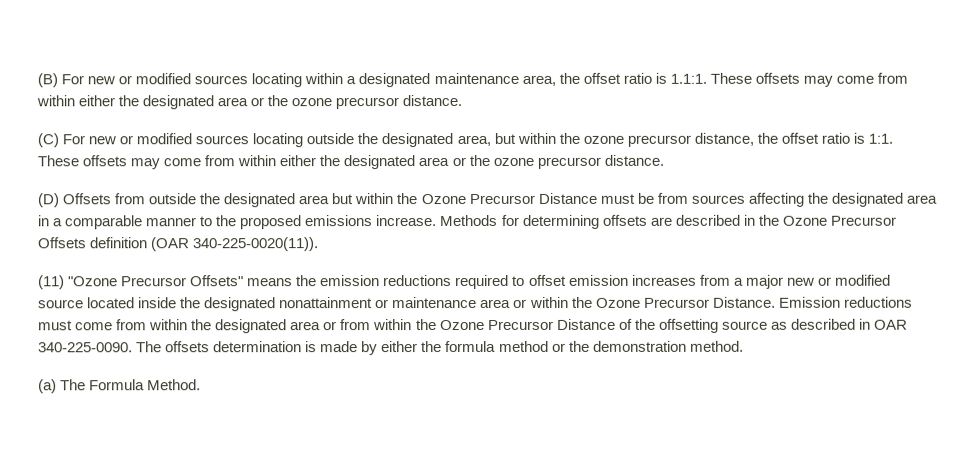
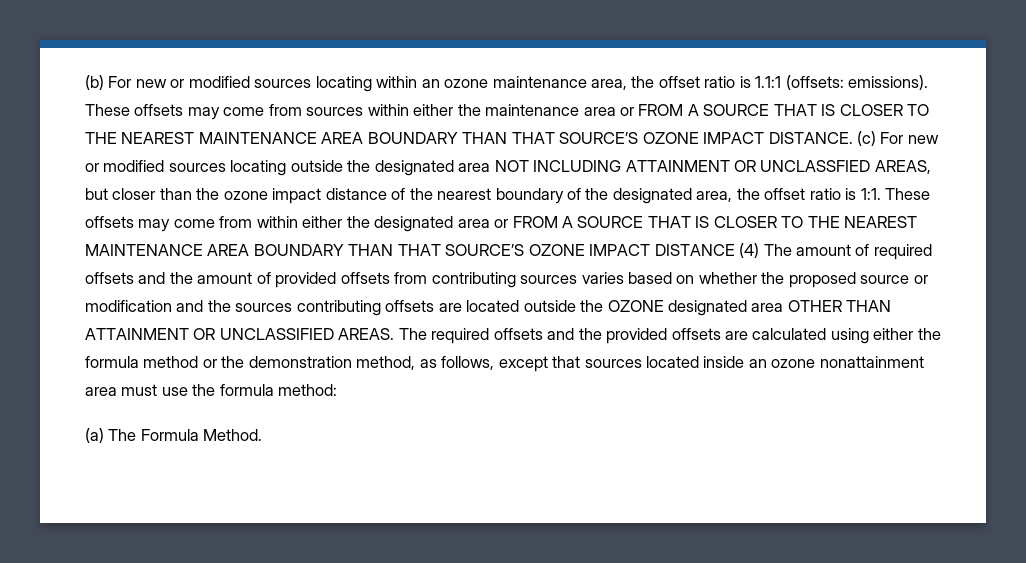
- (B) For new or modified sources locating within a designated maintenance area, the offset ratio is 1.1:1. These offsets may come from within either the designated area or the ozone precursor distance.
- (C) For new or modified sources locating outside the designated area, but within the ozone precursor distance, the offset ratio is 1:1. These offsets may come from within either the designated area or the ozone precursor distance.
- (D) Offsets from outside the designated area but within the Ozone Precursor Distance must be from sources affecting the designated area in a comparable manner to the proposed emissions increase. Methods for determining offsets are described in the Ozone Precursor Offsets definition (OAR 340-225-0020(11)).
- (11) "Ozone Precursor Offsets" means the emission reductions required to offset emission increases from a major new or modified source located inside the designated nonattainment or maintenance area or within the Ozone Precursor Distance. Emission reductions must come from within the designated area or from within the Ozone Precursor Distance of the offsetting source as described in OAR 340-225-0090. The offsets determination is made by either the formula method or the demonstration method.
+ (b) For new or modified sources locating within an ozone maintenance area, the offset ratio is 1.1:1 (offsets: emissions). These offsets may come from sources within either the maintenance area or FROM A SOURCE THAT IS CLOSER TO THE NEAREST MAINTENANCE AREA BOUNDARY THAN THAT SOURCE’S OZONE IMPACT DISTANCE. (c) For new or modified sources locating outside the designated area NOT INCLUDING ATTAINMENT OR UNCLASSFIED AREAS, but closer than the ozone impact distance of the nearest boundary of the designated area, the offset ratio is 1:1. These offsets may come from within either the designated area or FROM A SOURCE THAT IS CLOSER TO THE NEAREST MAINTENANCE AREA BOUNDARY THAN THAT SOURCE’S OZONE IMPACT DISTANCE (4) The amount of required offsets and the amount of provided offsets from contributing sources varies based on whether the proposed source or modification and the sources contributing offsets are located outside the OZONE designated area OTHER THAN ATTAINMENT OR UNCLASSIFIED AREAS. The required offsets and the provided offsets are calculated using either the formula method or the demonstration method, as follows, except that sources located inside an ozone nonattainment area must use the formula method:

